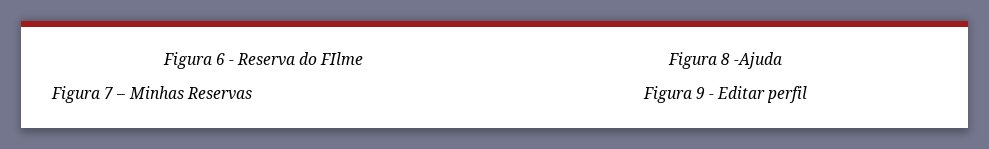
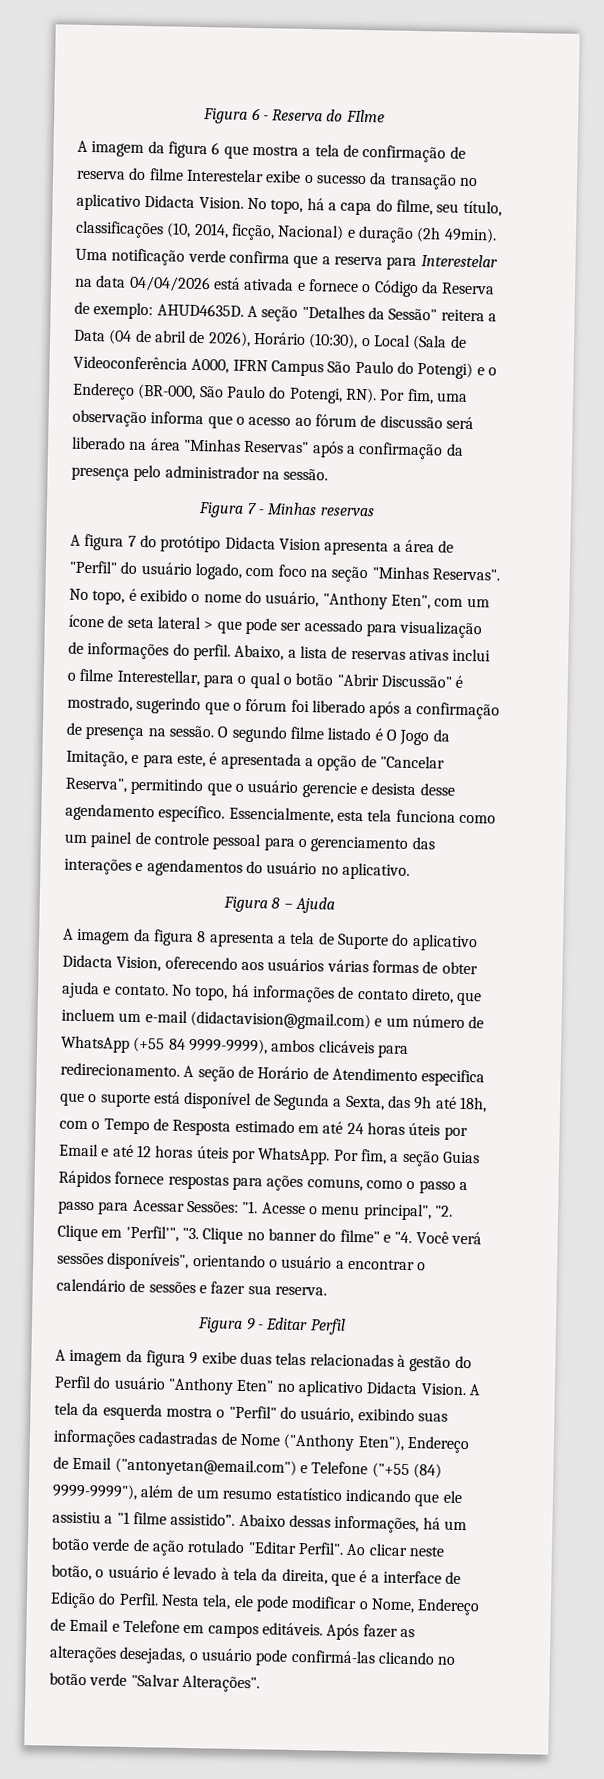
- Figura 7 – Minhas Reservas
- Figura 8 -Ajuda
- Figura 9 - Editar perfil
+ A imagem da figura 6 que mostra a tela de confirmação de reserva do filme Interestelar exibe o sucesso da transação no aplicativo Didacta Vision. No topo, há a capa do filme, seu título, classificações (10, 2014, ficção, Nacional) e duração (2h 49min). Uma notificação verde confirma que a reserva para Interestelar na data 04/04/2026 está ativada e fornece o Código da Reserva de exemplo: AHUD4635D. A seção "Detalhes da Sessão" reitera a Data (04 de abril de 2026), Horário (10:30), o Local (Sala de Videoconferência A000, IFRN Campus São Paulo do Potengi) e o Endereço (BR-000, São Paulo do Potengi, RN). Por fim, uma observação informa que o acesso ao fórum de discussão será liberado na área "Minhas Reservas" após a confirmação da presença pelo administrador na sessão.
+ Figura 7 - Minhas reservas
+ A figura 7 do protótipo Didacta Vision apresenta a área de "Perfil" do usuário logado, com foco na seção "Minhas Reservas". No topo, é exibido o nome do usuário, "Anthony Eten", com um ícone de seta lateral > que pode ser acessado para visualização de informações do perfil. Abaixo, a lista de reservas ativas inclui o filme Interestellar, para o qual o botão "Abrir Discussão" é mostrado, sugerindo que o fórum foi liberado após a confirmação de presença na sessão. O segundo filme listado é O Jogo da Imitação, e para este, é apresentada a opção de "Cancelar Reserva", permitindo que o usuário gerencie e desista desse agendamento específico. Essencialmente, esta tela funciona como um painel de controle pessoal para o gerenciamento das interações e agendamentos do usuário no aplicativo.
+ Figura 8 – Ajuda
+ A imagem da figura 8 apresenta a tela de Suporte do aplicativo Didacta Vision, oferecendo aos usuários várias formas de obter ajuda e contato. No topo, há informações de contato direto, que incluem um e-mail (didactavision@gmail.com) e um número de WhatsApp (+55 84 9999-9999), ambos clicáveis para redirecionamento. A seção de Horário de Atendimento especifica que o suporte está disponível de Segunda a Sexta, das 9h até 18h, com o Tempo de Resposta estimado em até 24 horas úteis por Email e até 12 horas úteis por WhatsApp. Por fim, a seção Guias Rápidos fornece respostas para ações comuns, como o passo a passo para Acessar Sessões: "1. Acesse o menu principal", "2. Clique em 'Perfil'", "3. Clique no banner do filme" e "4. Você verá sessões disponíveis", orientando o usuário a encontrar o calendário de sessões e fazer sua reserva.
+ Figura 9 - Editar Perfil
+ A imagem da figura 9 exibe duas telas relacionadas à gestão do Perfil do usuário "Anthony Eten" no aplicativo Didacta Vision. A tela da esquerda mostra o "Perfil" do usuário, exibindo suas informações cadastradas de Nome ("Anthony Eten"), Endereço de Email ("antonyetan@email.com") e Telefone ("+55 (84) 9999-9999"), além de um resumo estatístico indicando que ele assistiu a "1 filme assistido”. Abaixo dessas informações, há um botão verde de ação rotulado "Editar Perfil". Ao clicar neste botão, o usuário é levado à tela da direita, que é a interface de Edição do Perfil. Nesta tela, ele pode modificar o Nome, Endereço de Email e Telefone em campos editáveis. Após fazer as alterações desejadas, o usuário pode confirmá-las clicando no botão verde "Salvar Alterações".

